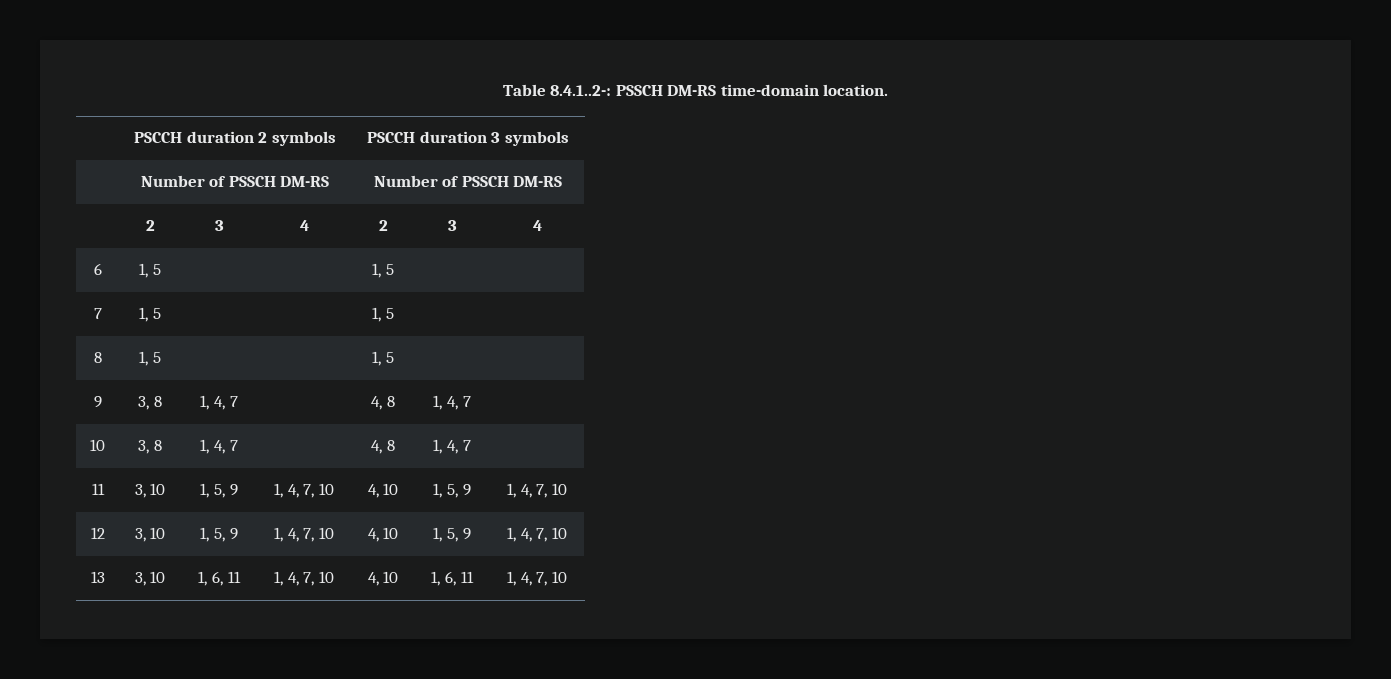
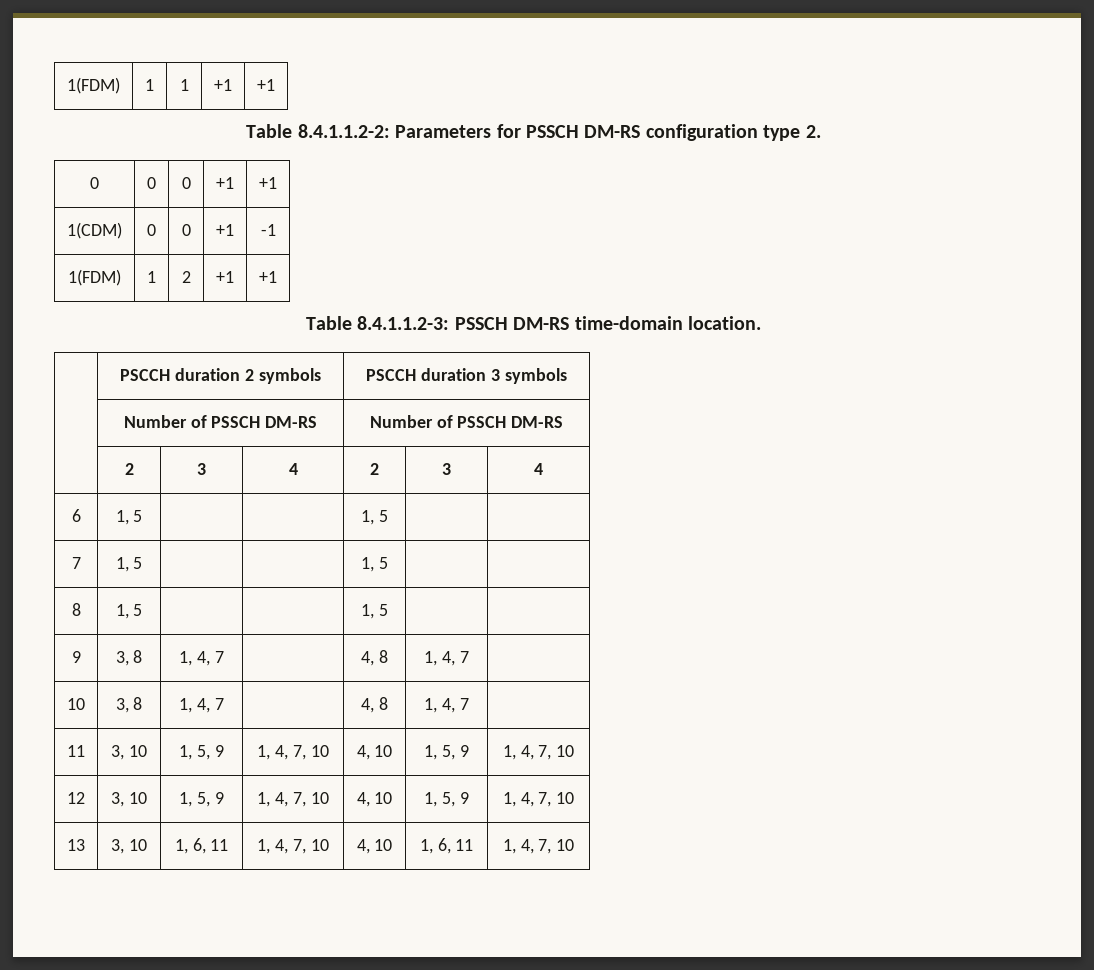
- Table 8.4.1..2-: PSSCH DM-RS time-domain location.
+ 1(FDM) | 1 | 1 | +1 | +1
+ Table 8.4.1.1.2-2: Parameters for PSSCH DM-RS configuration type 2.
+ 0 | 0 | 0 | +1 | +1
+ 1(CDM) | 0 | 0 | +1 | -1
+ 1(FDM) | 1 | 2 | +1 | +1
+ Table 8.4.1.1.2-3: PSSCH DM-RS time-domain location.

